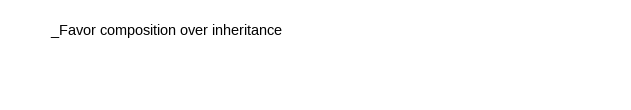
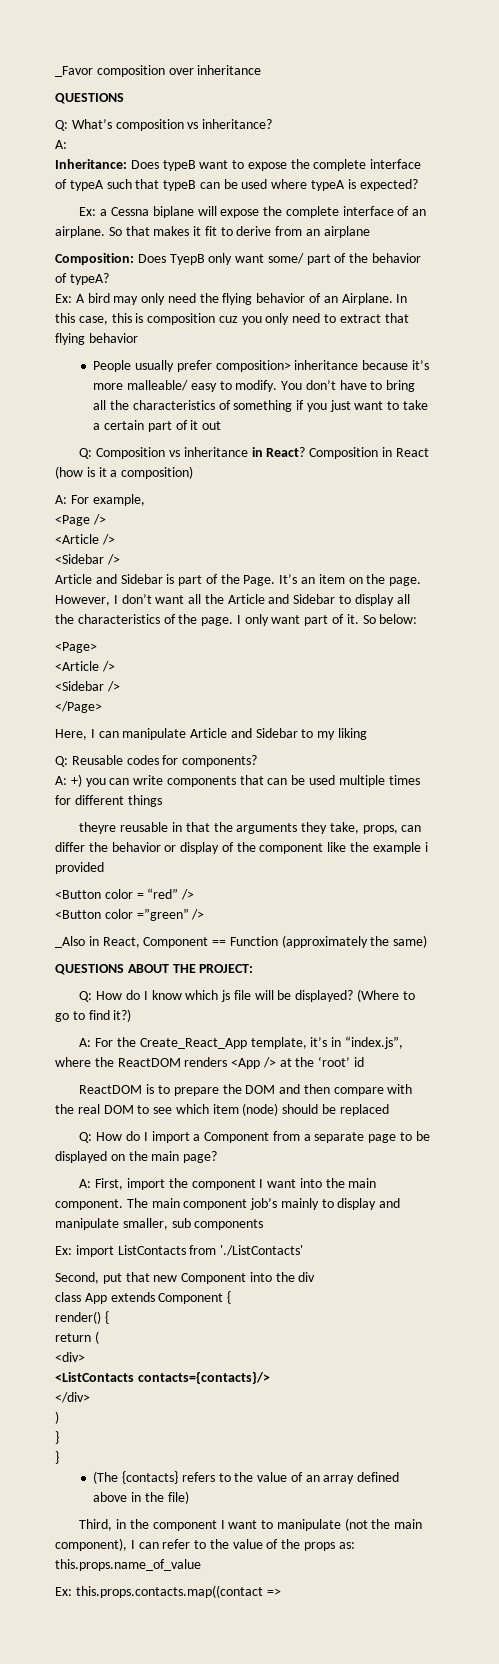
  _Favor composition over inheritance
+ QUESTIONS
+ Q: What’s composition vs inheritance?
+ A:
+ Inheritance: Does typeB want to expose the complete interface of typeA such that typeB can be used where typeA is expected?
+ Ex: a Cessna biplane will expose the complete interface of an airplane. So that makes it fit to derive from an airplane
+ Composition: Does TyepB only want some/ part of the behavior of typeA?
+ Ex: A bird may only need the flying behavior of an Airplane. In this case, this is composition cuz you only need to extract that flying behavior
+ People usually prefer composition> inheritance because it’s more malleable/ easy to modify. You don’t have to bring all the characteristics of something if you just want to take a certain part of it out
+ Q: Composition vs inheritance in React? Composition in React (how is it a composition)
+ A: For example,
+ <Page />
+ <Article />
+ <Sidebar />
+ Article and Sidebar is part of the Page. It’s an item on the page. However, I don’t want all the Article and Sidebar to display all the characteristics of the page. I only want part of it. So below:
+ <Page>
+ <Article />
+ <Sidebar />
+ </Page>
+ Here, I can manipulate Article and Sidebar to my liking
+ Q: Reusable codes for components?
+ A: +) you can write components that can be used multiple times for different things
+ theyre reusable in that the arguments they take, props, can differ the behavior or display of the component like the example i provided
+ <Button color = “red” />
+ <Button color =”green” />
+ _Also in React, Component == Function (approximately the same)
+ QUESTIONS ABOUT THE PROJECT:
+ Q: How do I know which js file will be displayed? (Where to go to find it?)
+ A: For the Create_React_App template, it’s in “index.js”, where the ReactDOM renders <App /> at the ‘root’ id
+ ReactDOM is to prepare the DOM and then compare with the real DOM to see which item (node) should be replaced
+ Q: How do I import a Component from a separate page to be displayed on the main page?
+ A: First, import the component I want into the main component. The main component job’s mainly to display and manipulate smaller, sub components
+ Ex: import ListContacts from './ListContacts'
+ Second, put that new Component into the div
+ class App extends Component {
+ render() {
+ return (
+ <div>
+ <ListContacts contacts={contacts}/>
+ </div>
+ )
+ }
+ }
+ (The {contacts} refers to the value of an array defined above in the file)
+ Third, in the component I want to manipulate (not the main component), I can refer to the value of the props as: this.props.name_of_value
+ Ex: this.props.contacts.map((contact =>

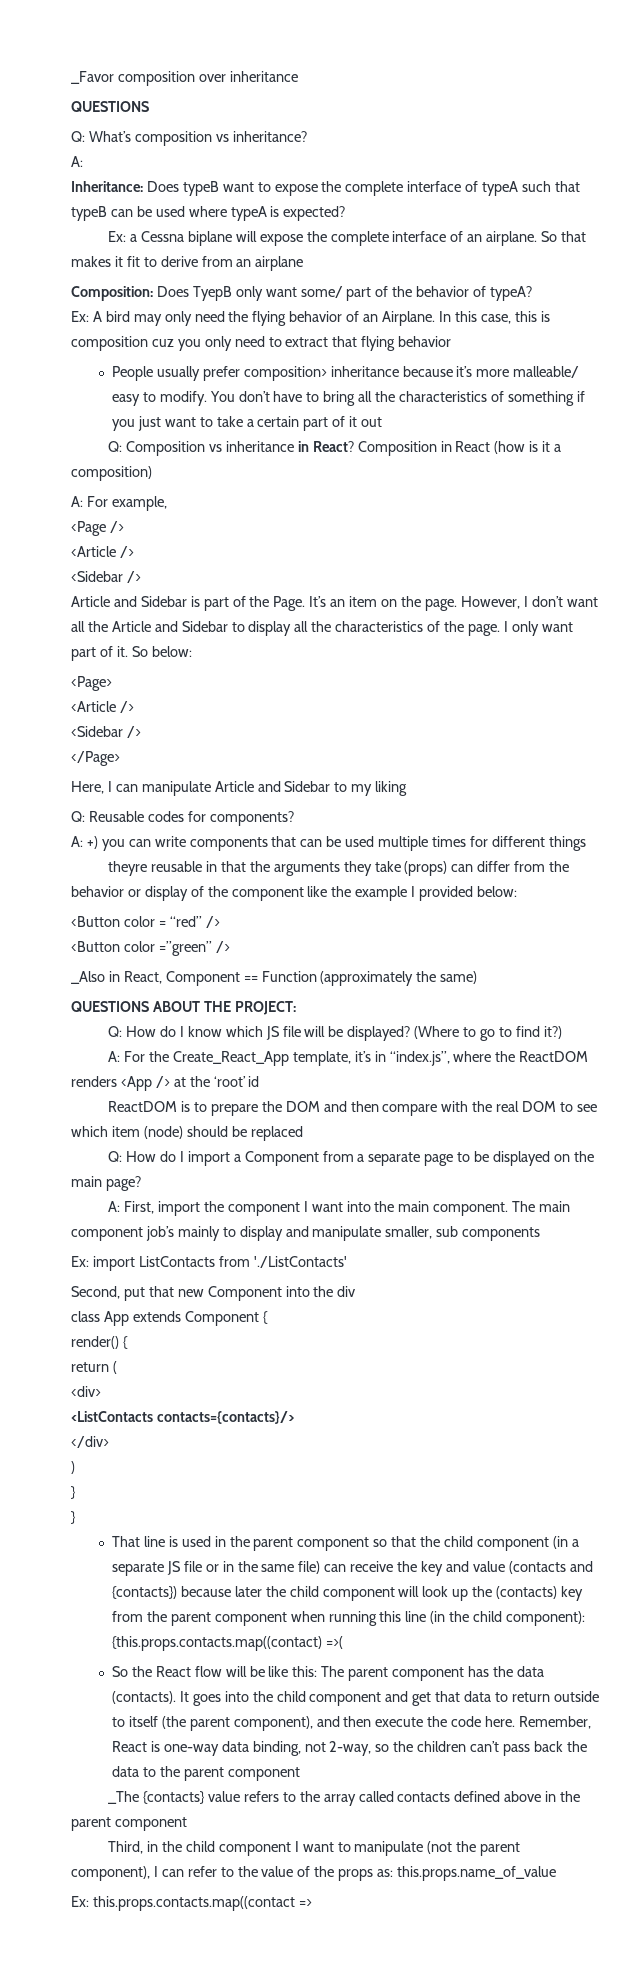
- theyre reusable in that the arguments they take, props, can differ the behavior or display of the component like the example i provided
+ theyre reusable in that the arguments they take (props) can differ from the behavior or display of the component like the example I provided below:
- Q: How do I know which js file will be displayed?
+ Q: How do I know which JS file will be displayed?
- (The {contacts} refers to the value of an array defined above in the file)
+ That line is used in the parent component so that the child component (in a separate JS file or in the same file) can receive the key and value (contacts and {contacts}) because later the child component will look up the (contacts) key from the parent component when running this line (in the child component): {this.props.contacts.map((contact) =>(
+ So the React flow will be like this: The parent component has the data (contacts). It goes into the child component and get that data to return outside to itself (the parent component), and then execute the code here. Remember, React is one-way data binding, not 2-way, so the children can’t pass back the data to the parent component
+ _The {contacts} value refers to the array called contacts defined above in the parent component
- Third, in the component I want to manipulate (not the main component), I can refer to the value of the props as: this.props.name_of_value
+ Third, in the child component I want to manipulate (not the parent component), I can refer to the value of the props as: this.props.name_of_value

